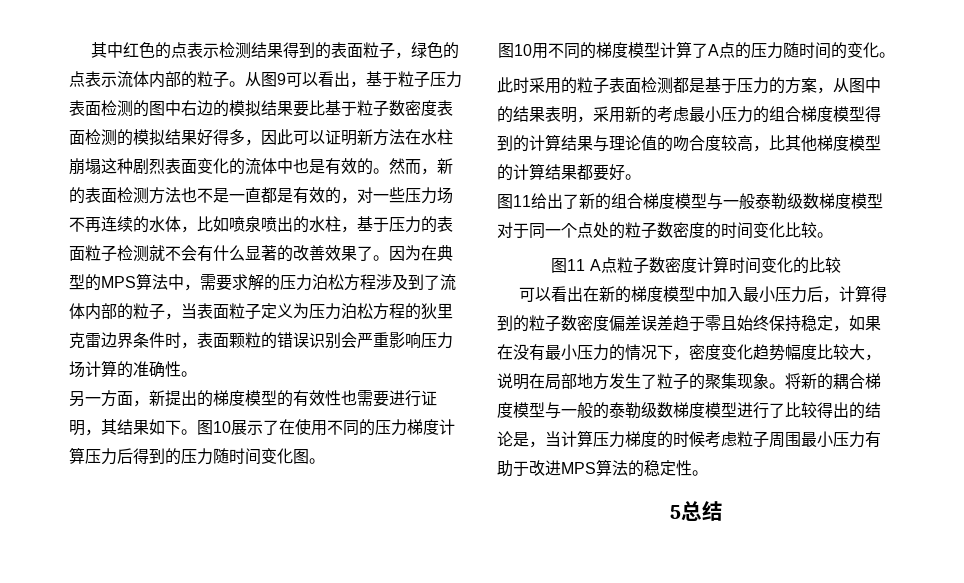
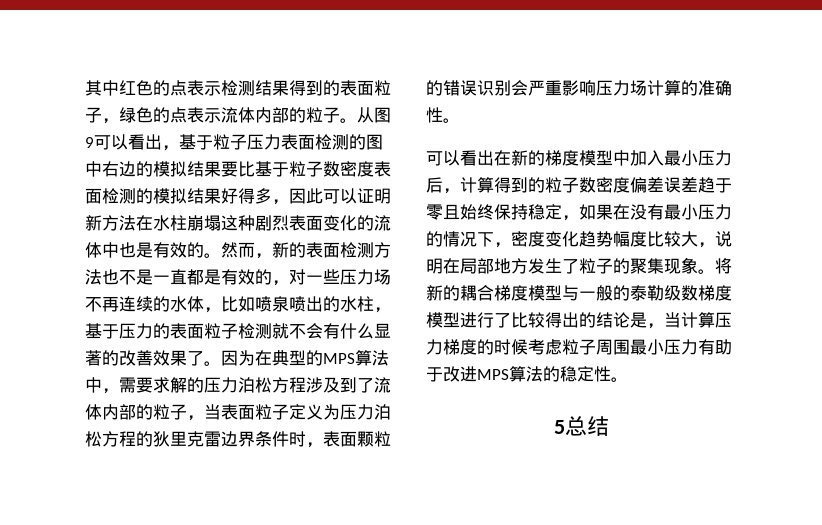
- 另一方面，新提出的梯度模型的有效性也需要进行证明，其结果如下。图10展示了在使用不同的压力梯度计算压力后得到的压力随时间变化图。
- 图10用不同的梯度模型计算了A点的压力随时间的变化。
- 此时采用的粒子表面检测都是基于压力的方案，从图中的结果表明，采用新的考虑最小压力的组合梯度模型得到的计算结果与理论值的吻合度较高，比其他梯度模型的计算结果都要好。
- 图11给出了新的组合梯度模型与一般泰勒级数梯度模型对于同一个点处的粒子数密度的时间变化比较。
- 图11 A点粒子数密度计算时间变化的比较

